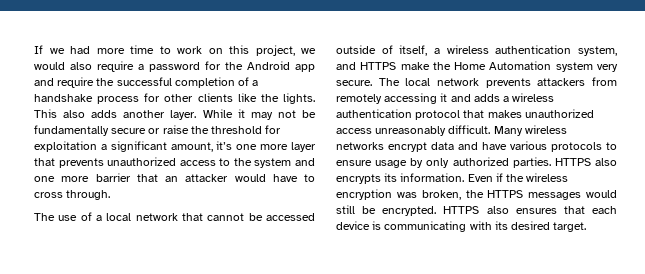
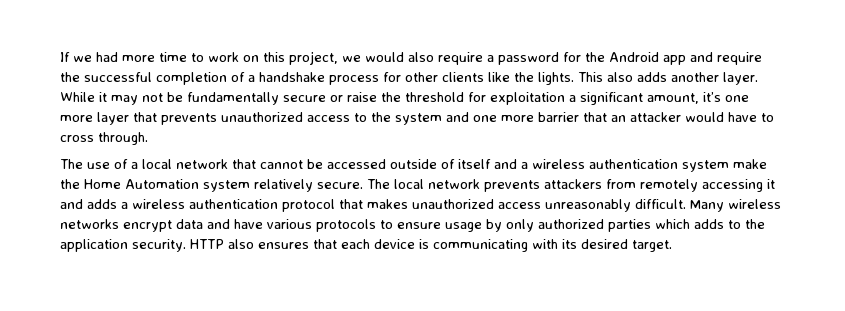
- The use of a local network that cannot be accessed outside of itself, a wireless authentication system, and HTTPS make the Home Automation system very secure.
+ The use of a local network that cannot be accessed outside of itself and a wireless authentication system make the Home Automation system relatively secure.
- Many wireless networks encrypt data and have various protocols to ensure usage by only authorized parties. HTTPS also encrypts its information. Even if the wireless encryption was broken, the HTTPS messages would still be encrypted. HTTPS also ensures that each device is communicating with its desired target.
+ Many wireless networks encrypt data and have various protocols to ensure usage by only authorized parties which adds to the application security. HTTP also ensures that each device is communicating with its desired target.

